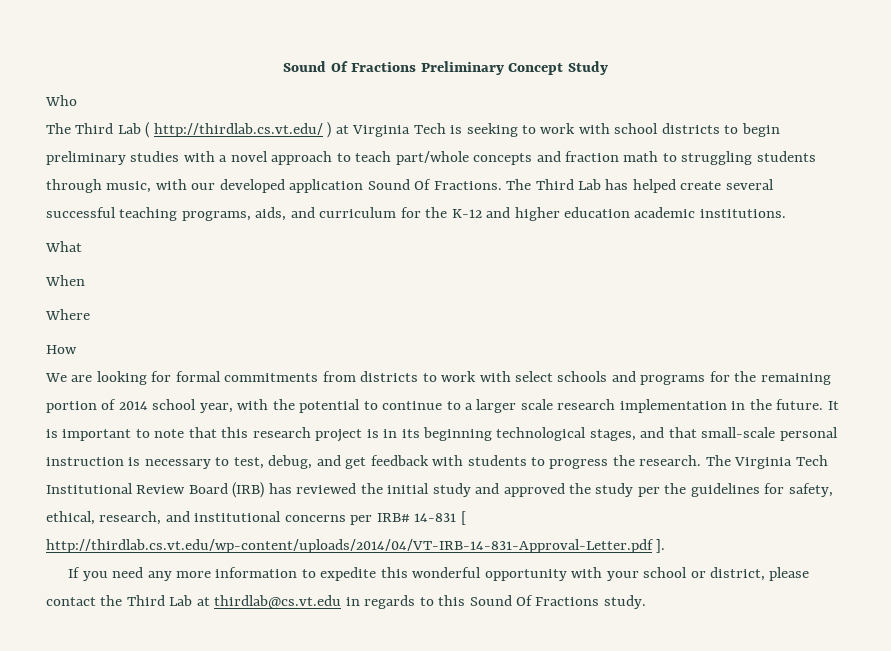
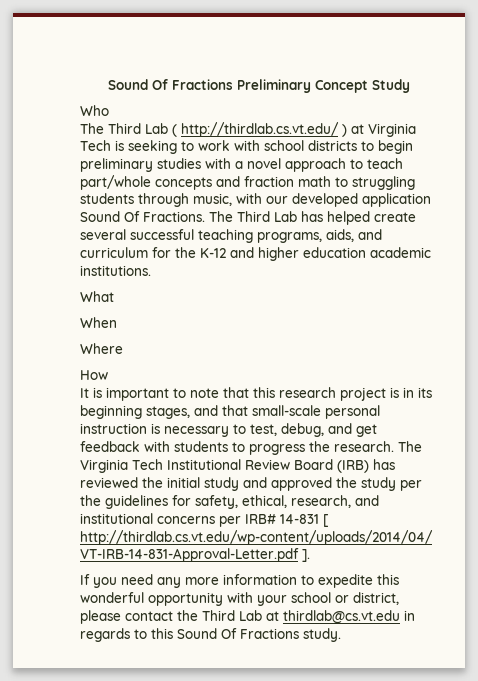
- We are looking for formal commitments from districts to work with select schools and programs for the remaining portion of 2014 school year, with the potential to continue to a larger scale research implementation in the future. It is important to note that this research project is in its beginning technological stages, and that small-scale personal instruction is necessary to test, debug, and get feedback with students to progress the research.
+ It is important to note that this research project is in its beginning stages, and that small-scale personal instruction is necessary to test, debug, and get feedback with students to progress the research.

